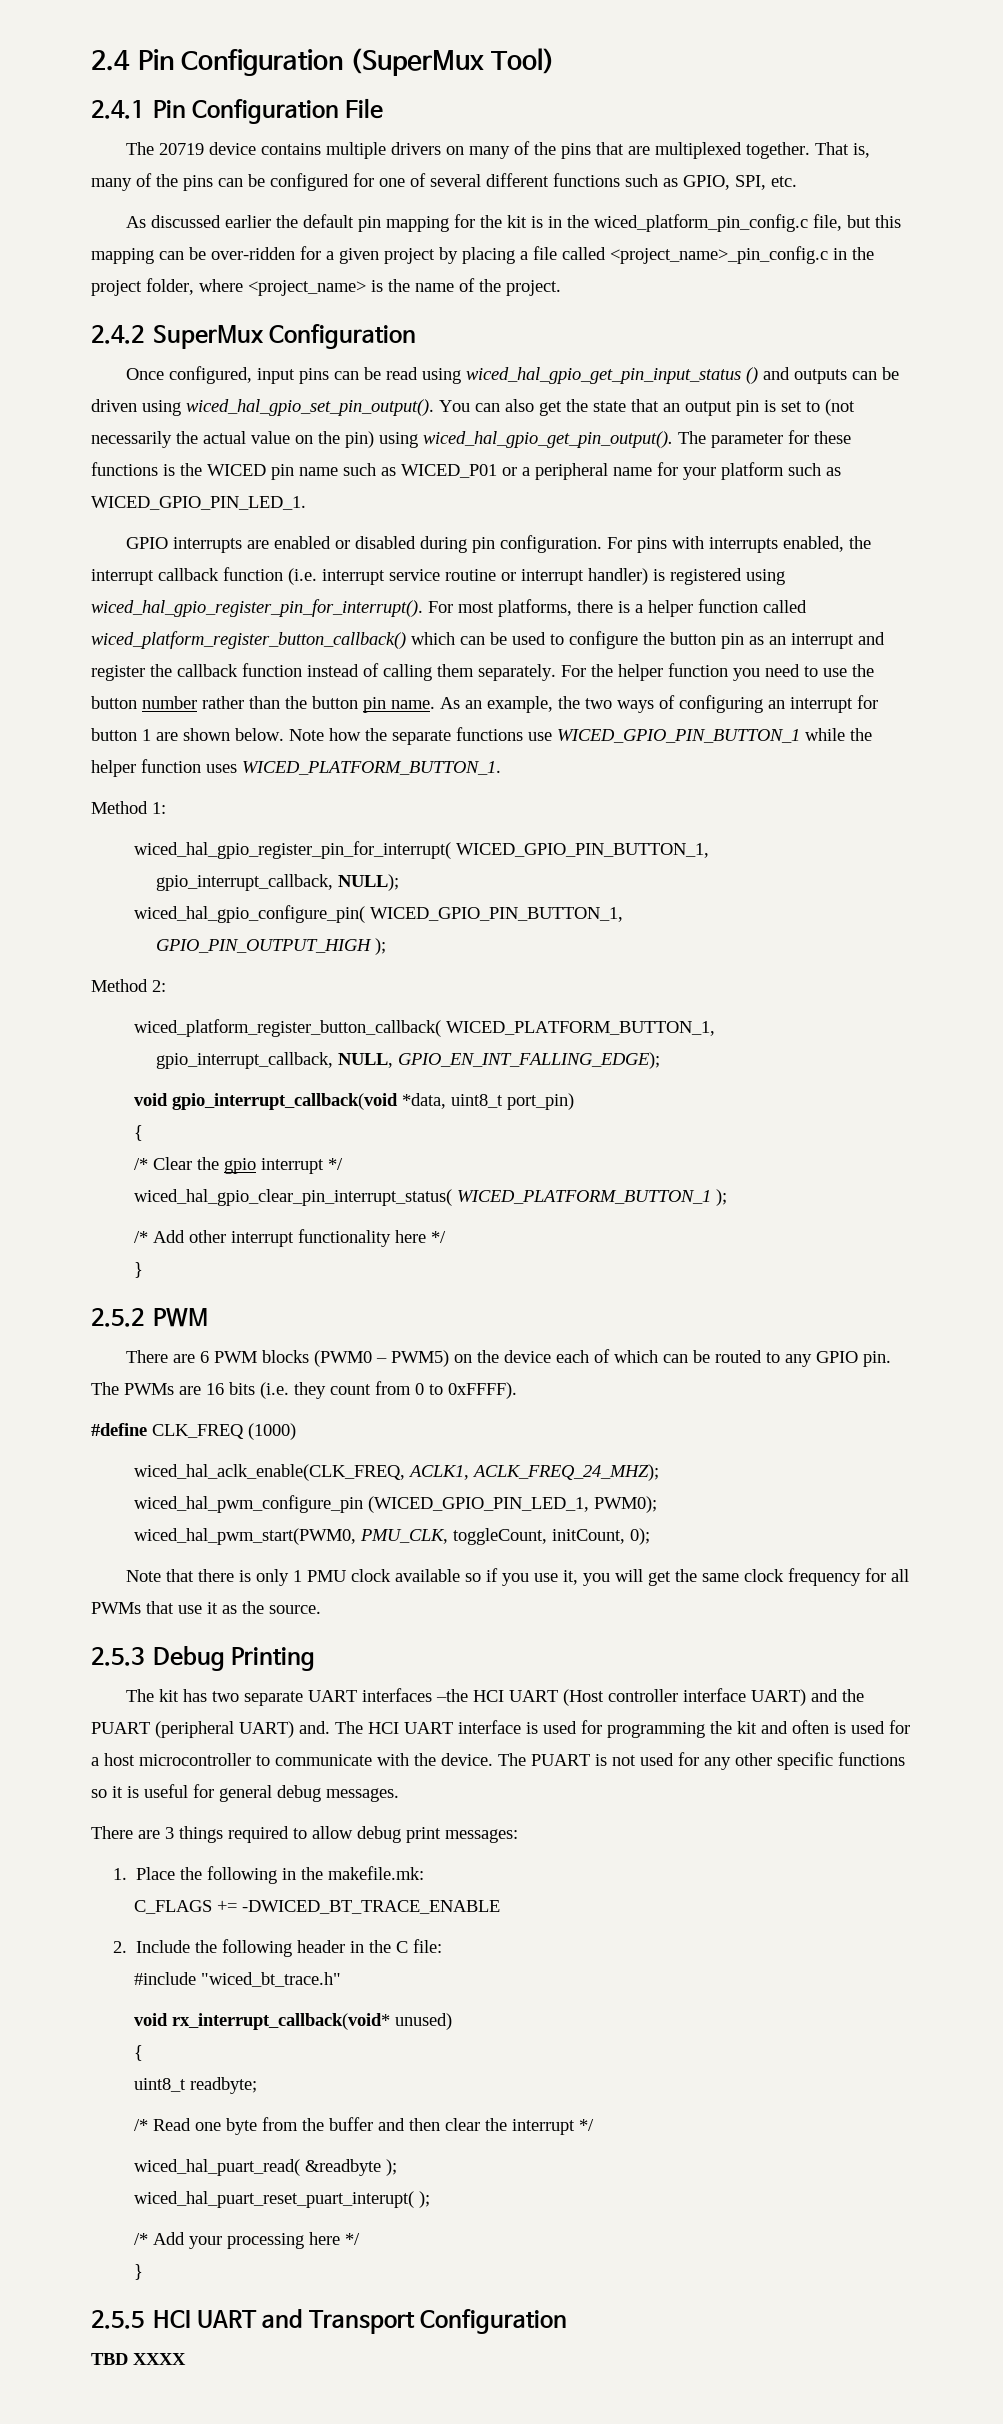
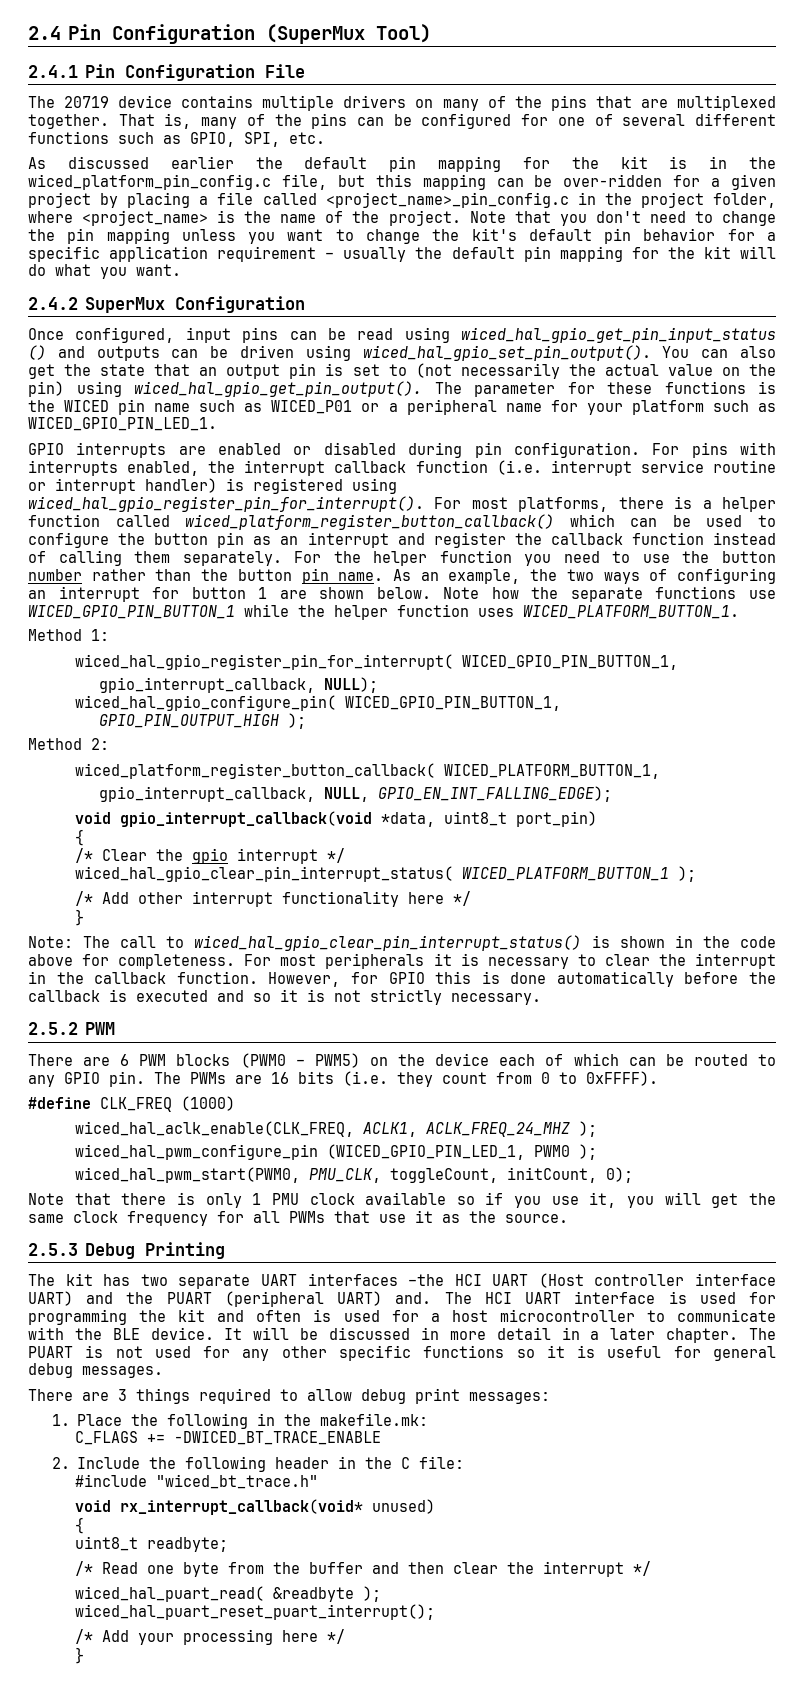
+ Note that you don't need to change the pin mapping unless you want to change the kit's default pin behavior for a specific application requirement – usually the default pin mapping for the kit will do what you want.
+ Note: The call to wiced_hal_gpio_clear_pin_interrupt_status() is shown in the code above for completeness. For most peripherals it is necessary to clear the interrupt in the callback function. However, for GPIO this is done automatically before the callback is executed and so it is not strictly necessary.
- wiced_hal_aclk_enable(CLK_FREQ, ACLK1, ACLK_FREQ_24_MHZ);
+ wiced_hal_aclk_enable(CLK_FREQ, ACLK1, ACLK_FREQ_24_MHZ );
- wiced_hal_pwm_configure_pin (WICED_GPIO_PIN_LED_1, PWM0);
+ wiced_hal_pwm_configure_pin (WICED_GPIO_PIN_LED_1, PWM0 );
- The HCI UART interface is used for programming the kit and often is used for a host microcontroller to communicate with the device.
+ The HCI UART interface is used for programming the kit and often is used for a host microcontroller to communicate with the BLE device. It will be discussed in more detail in a later chapter.
- wiced_hal_puart_reset_puart_interupt( );
+ wiced_hal_puart_reset_puart_interrupt();
- 2.5.5 HCI UART and Transport Configuration
- TBD XXXX

